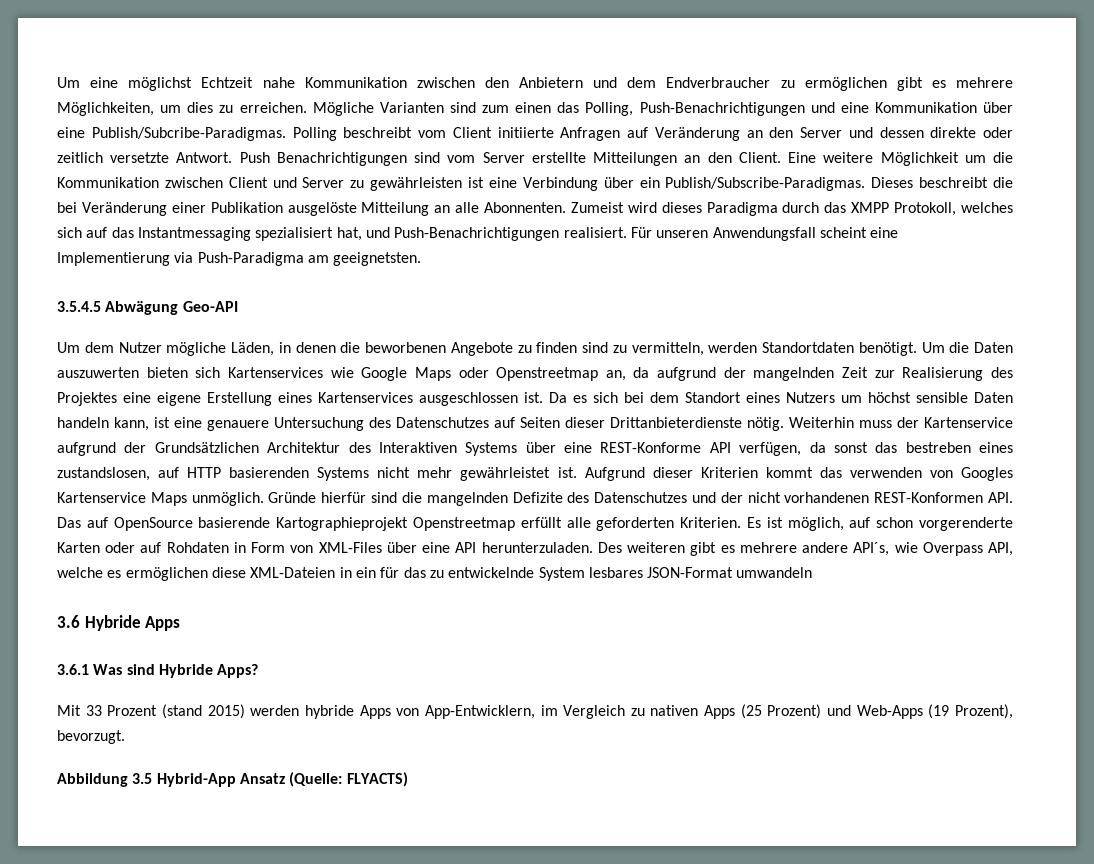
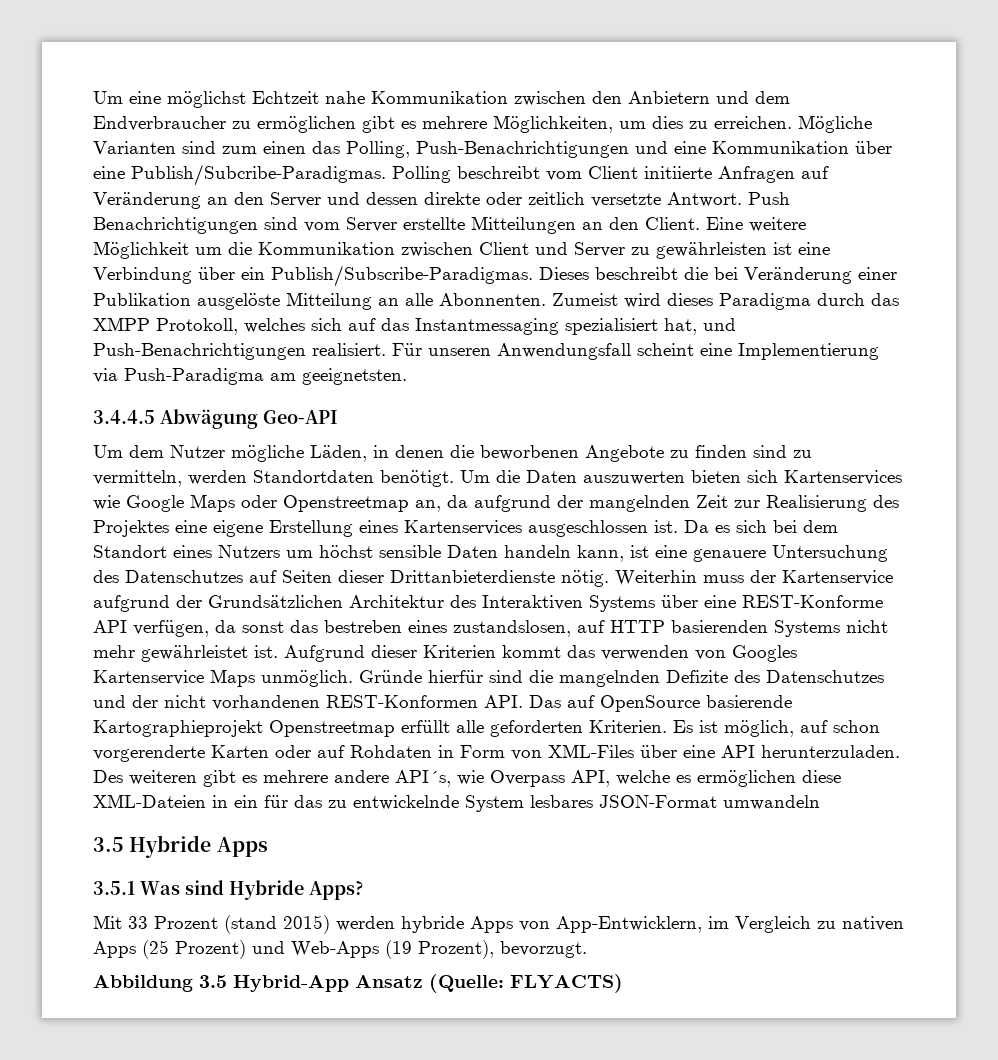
- 3.5.4.5 Abwägung Geo-API
+ 3.4.4.5 Abwägung Geo-API
- 3.6 Hybride Apps
+ 3.5 Hybride Apps
- 3.6.1 Was sind Hybride Apps?
+ 3.5.1 Was sind Hybride Apps?

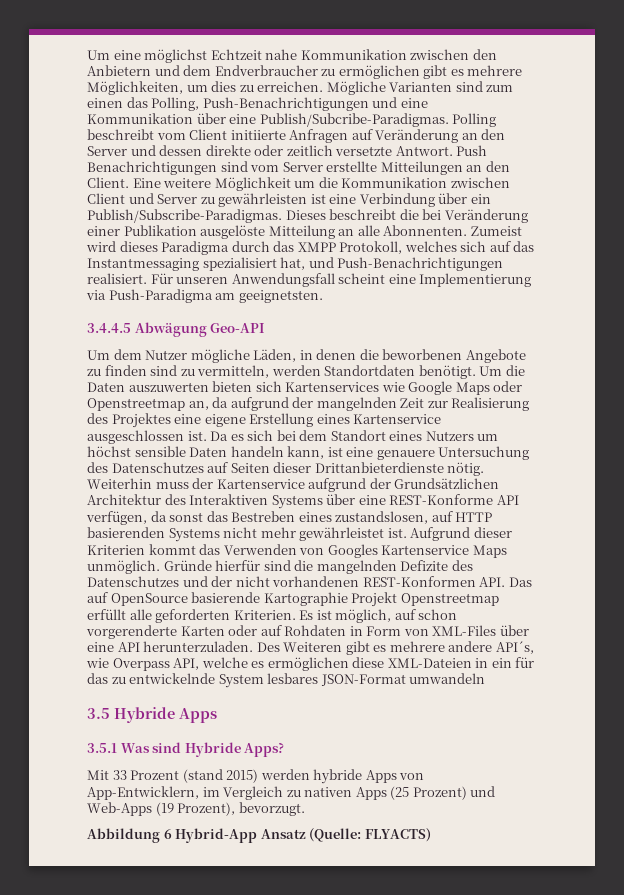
- Um die Daten auszuwerten bieten sich Kartenservices wie Google Maps oder Openstreetmap an, da aufgrund der mangelnden Zeit zur Realisierung des Projektes eine eigene Erstellung eines Kartenservices ausgeschlossen ist.
+ Um die Daten auszuwerten bieten sich Kartenservices wie Google Maps oder Openstreetmap an, da aufgrund der mangelnden Zeit zur Realisierung des Projektes eine eigene Erstellung eines Kartenservice ausgeschlossen ist.
- Weiterhin muss der Kartenservice aufgrund der Grundsätzlichen Architektur des Interaktiven Systems über eine REST-Konforme API verfügen, da sonst das bestreben eines zustandslosen, auf HTTP basierenden Systems nicht mehr gewährleistet ist.
+ Weiterhin muss der Kartenservice aufgrund der Grundsätzlichen Architektur des Interaktiven Systems über eine REST-Konforme API verfügen, da sonst das Bestreben eines zustandslosen, auf HTTP basierenden Systems nicht mehr gewährleistet ist.
- Aufgrund dieser Kriterien kommt das verwenden von Googles Kartenservice Maps unmöglich.
+ Aufgrund dieser Kriterien kommt das Verwenden von Googles Kartenservice Maps unmöglich.
- Gründe hierfür sind die mangelnden Defizite des Datenschutzes und der nicht vorhandenen REST-Konformen API. Das auf OpenSource basierende Kartographieprojekt Openstreetmap erfüllt alle geforderten Kriterien.
+ Gründe hierfür sind die mangelnden Defizite des Datenschutzes und der nicht vorhandenen REST-Konformen API. Das auf OpenSource basierende Kartographie Projekt Openstreetmap erfüllt alle geforderten Kriterien.
- Des weiteren gibt es mehrere andere API´s, wie Overpass API, welche es ermöglichen diese XML-Dateien in ein für das zu entwickelnde System lesbares JSON-Format umwandeln
+ Des Weiteren gibt es mehrere andere API´s, wie Overpass API, welche es ermöglichen diese XML-Dateien in ein für das zu entwickelnde System lesbares JSON-Format umwandeln
- Abbildung 3.5 Hybrid-App Ansatz (Quelle: FLYACTS)
+ Abbildung 6 Hybrid-App Ansatz (Quelle: FLYACTS)

